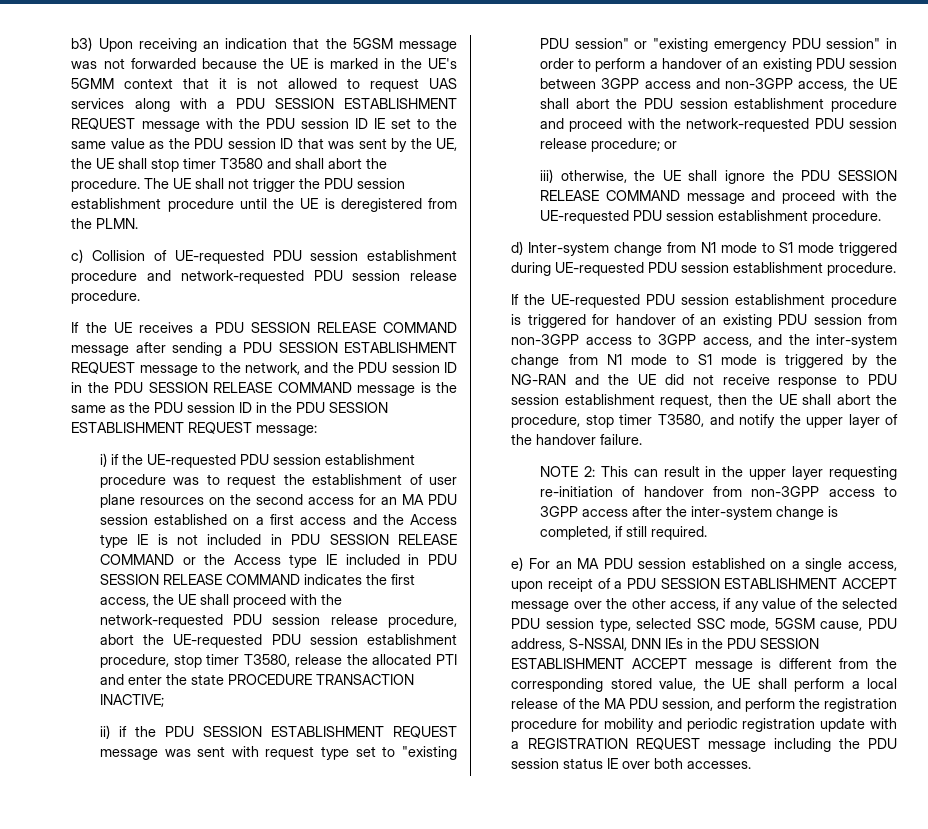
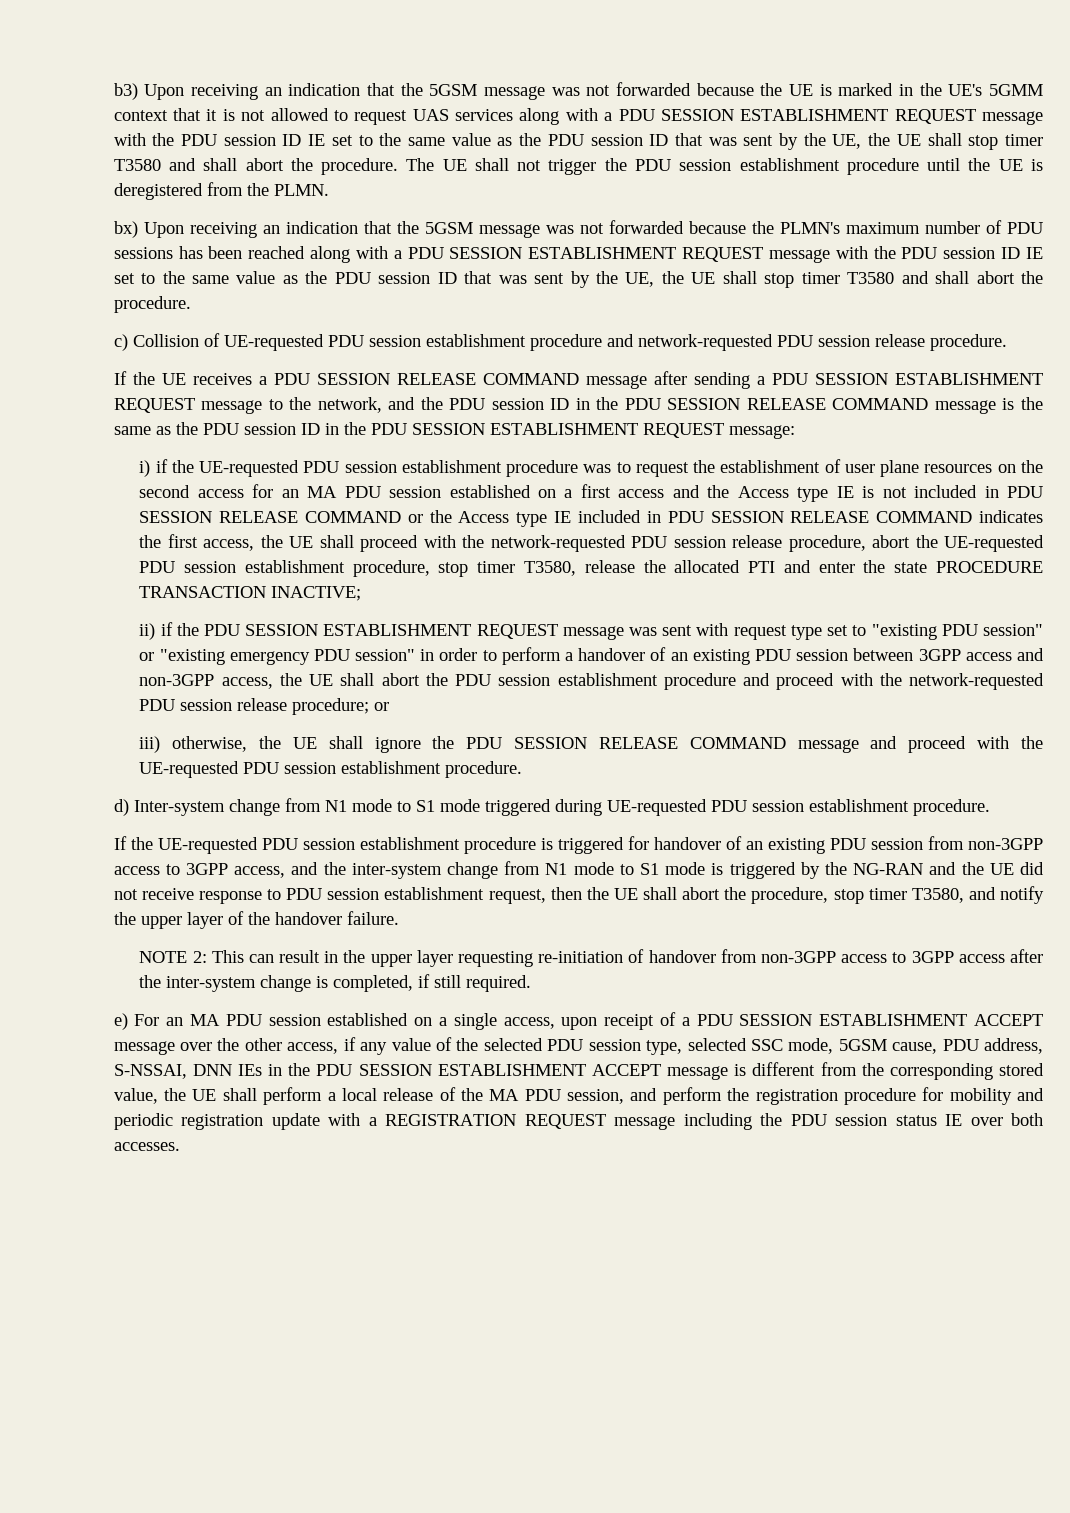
+ bx) Upon receiving an indication that the 5GSM message was not forwarded because the PLMN's maximum number of PDU sessions has been reached along with a PDU SESSION ESTABLISHMENT REQUEST message with the PDU session ID IE set to the same value as the PDU session ID that was sent by the UE, the UE shall stop timer T3580 and shall abort the procedure.

